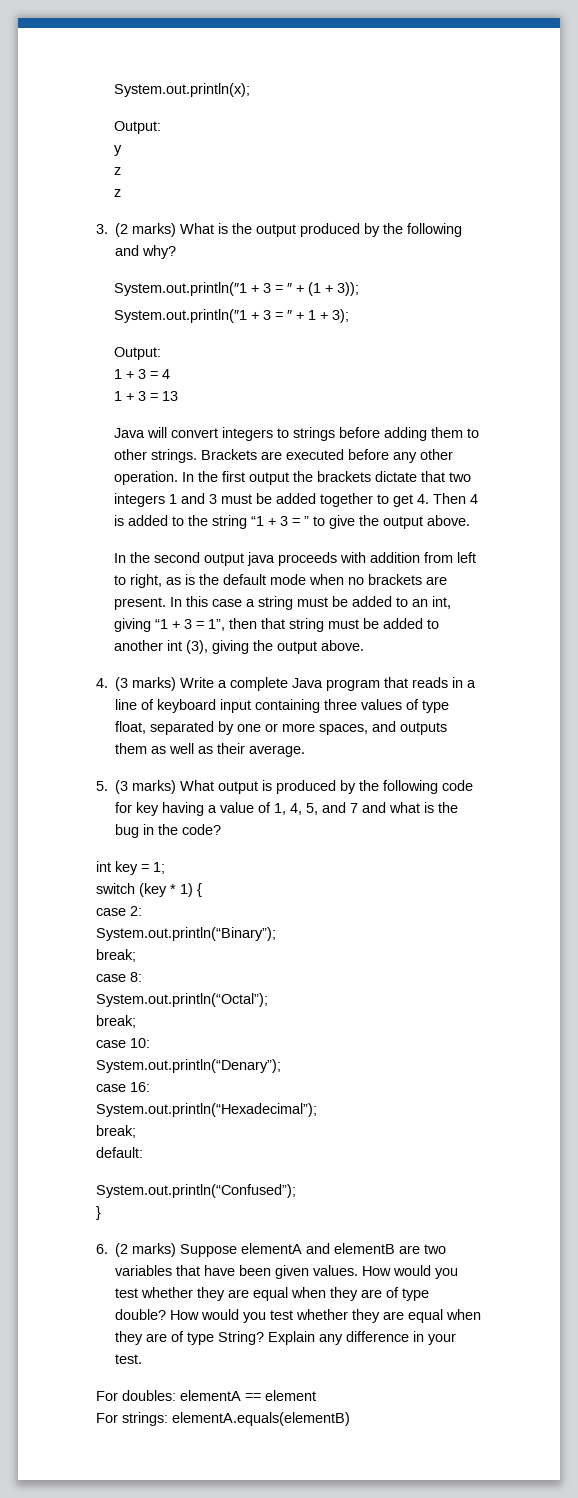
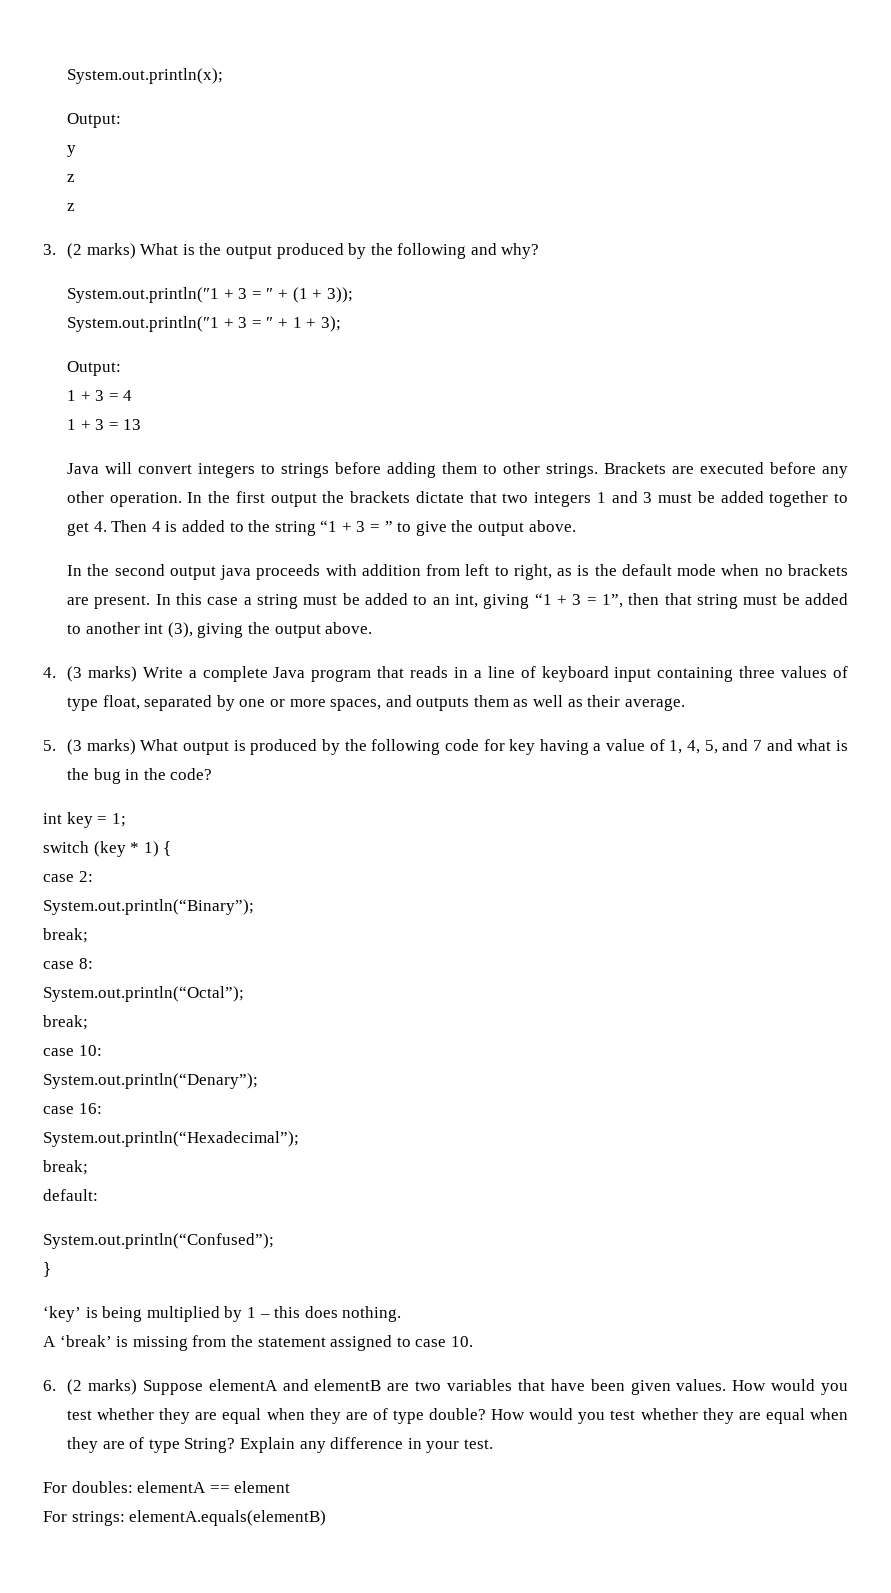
+ ‘key’ is being multiplied by 1 – this does nothing.
+ A ‘break’ is missing from the statement assigned to case 10.

